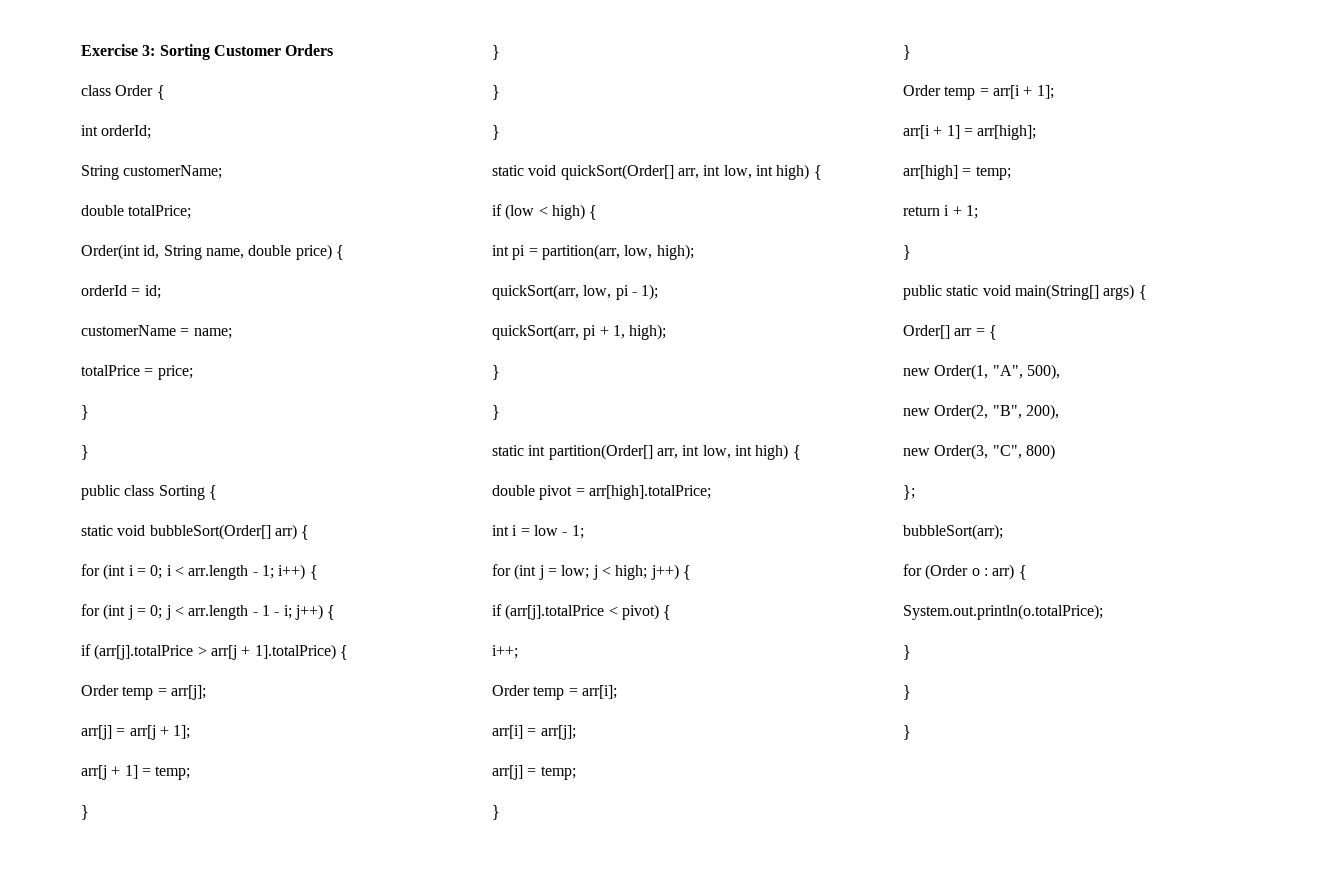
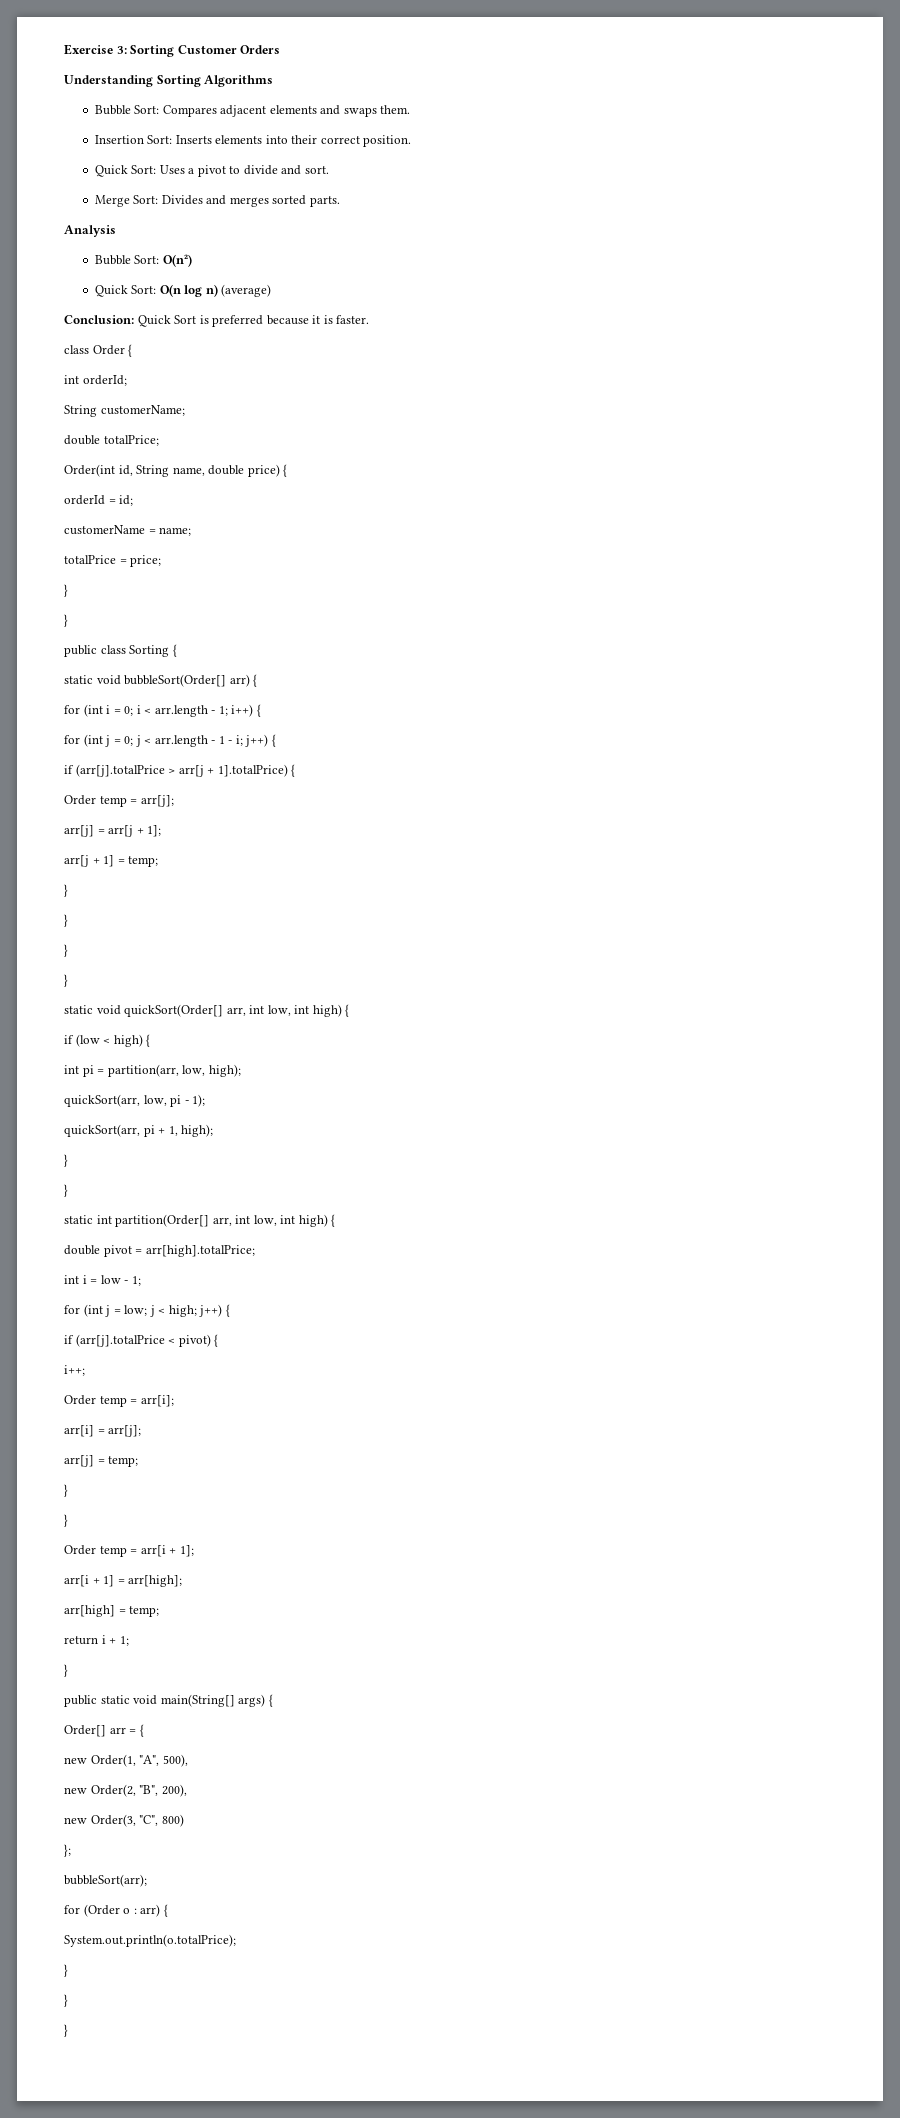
+ Understanding Sorting Algorithms
+ Bubble Sort: Compares adjacent elements and swaps them.
+ Insertion Sort: Inserts elements into their correct position.
+ Quick Sort: Uses a pivot to divide and sort.
+ Merge Sort: Divides and merges sorted parts.
+ Analysis
+ Bubble Sort: O(n²)
+ Quick Sort: O(n log n) (average)
+ Conclusion: Quick Sort is preferred because it is faster.

